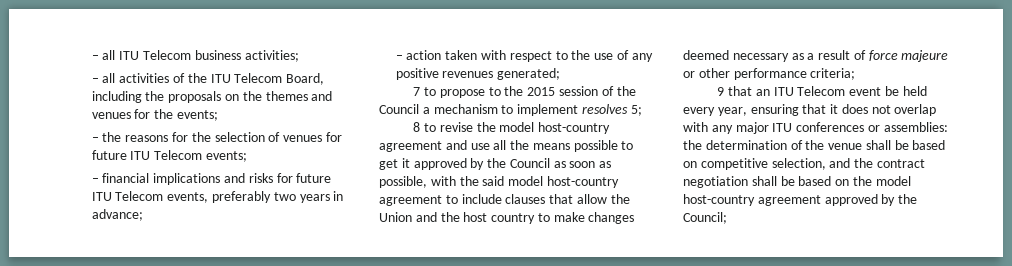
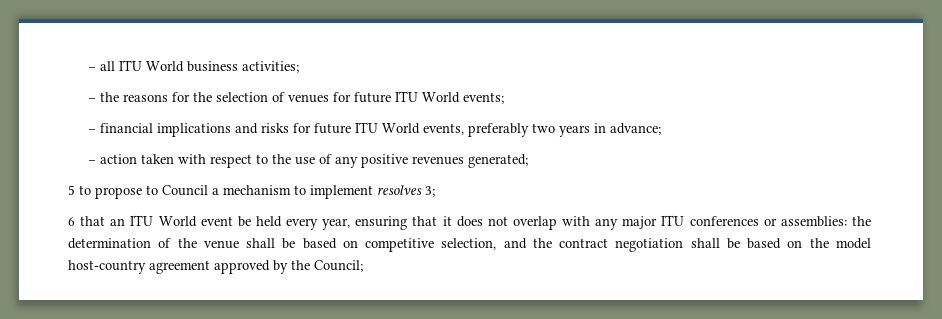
- – all ITU Telecom business activities;
+ – all ITU World business activities;
- – all activities of the ITU Telecom Board, including the proposals on the themes and venues for the events;
- – the reasons for the selection of venues for future ITU Telecom events;
+ – the reasons for the selection of venues for future ITU World events;
- – financial implications and risks for future ITU Telecom events, preferably two years in advance;
+ – financial implications and risks for future ITU World events, preferably two years in advance;
- 7 to propose to the 2015 session of the Council a mechanism to implement resolves 5;
- 8 to revise the model host-country agreement and use all the means possible to get it approved by the Council as soon as possible, with the said model host-country agreement to include clauses that allow the Union and the host country to make changes deemed necessary as a result of force majeure or other performance criteria;
- 9 that an ITU Telecom event be held every year, ensuring that it does not overlap with any major ITU conferences or assemblies: the determination of the venue shall be based on competitive selection, and the contract negotiation shall be based on the model host-country agreement approved by the Council;
+ 5 to propose to Council a mechanism to implement resolves 3;
+ 6 that an ITU World event be held every year, ensuring that it does not overlap with any major ITU conferences or assemblies: the determination of the venue shall be based on competitive selection, and the contract negotiation shall be based on the model host-country agreement approved by the Council;

